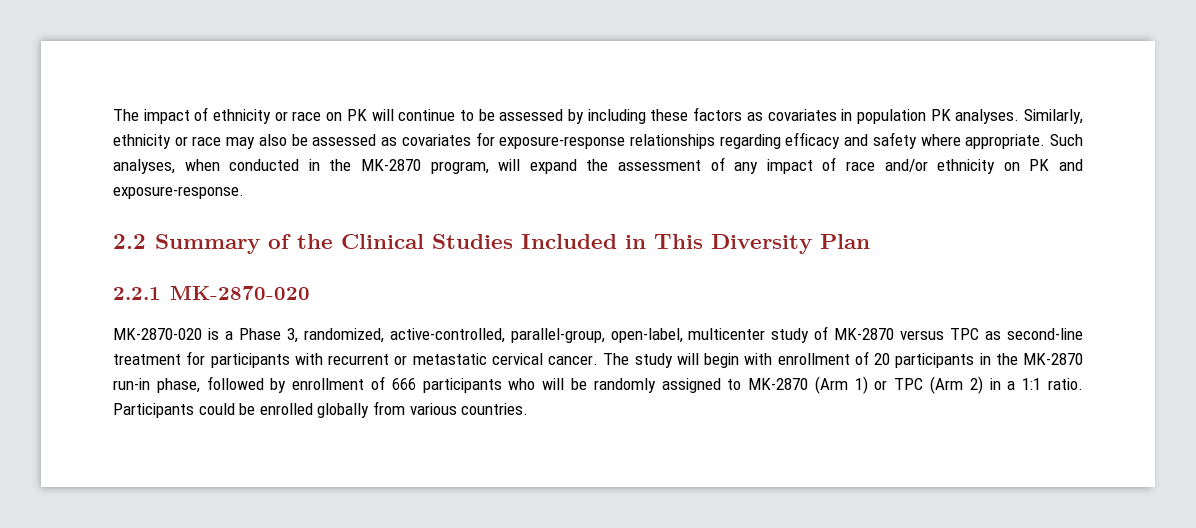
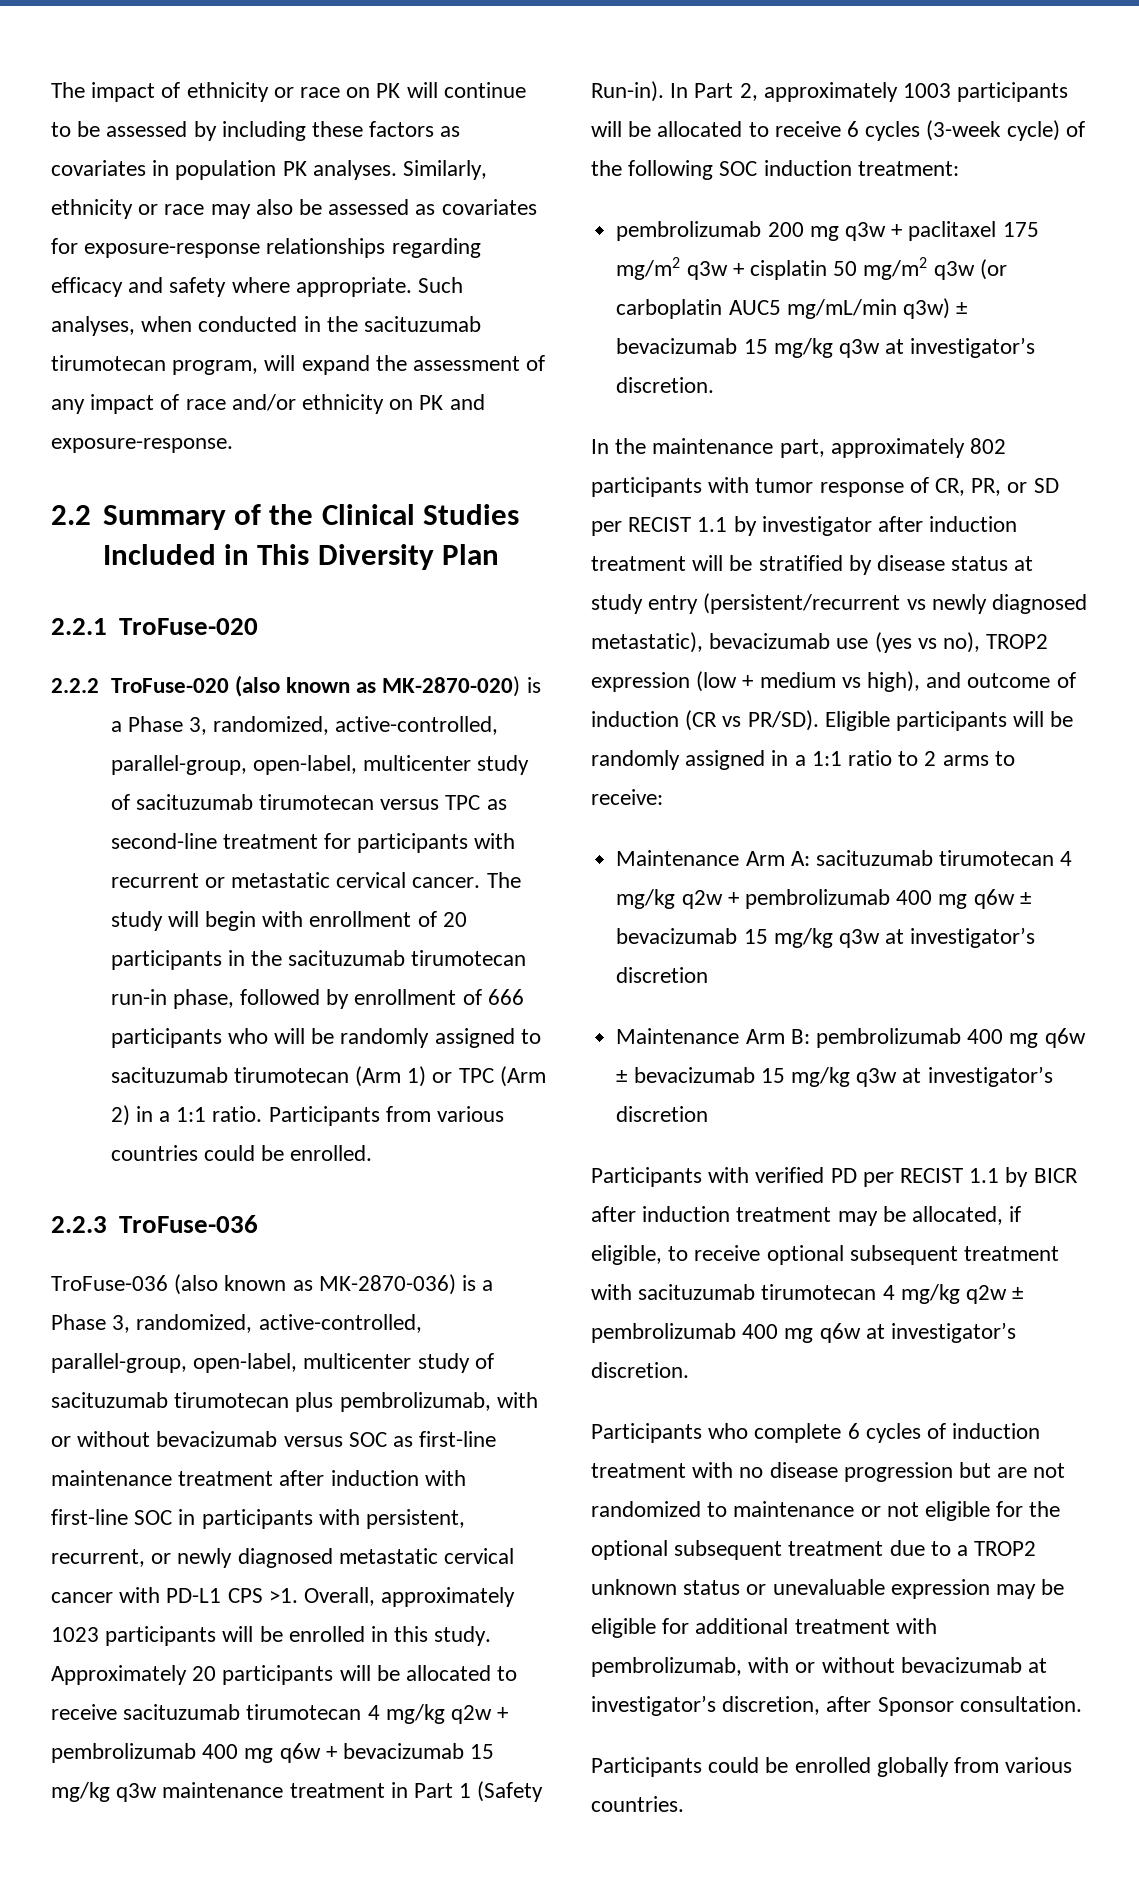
- Such analyses, when conducted in the MK-2870 program, will expand the assessment of any impact of race and/or ethnicity on PK and exposure-response.
+ Such analyses, when conducted in the sacituzumab tirumotecan program, will expand the assessment of any impact of race and/or ethnicity on PK and exposure-response.
- 2.2.1 MK-2870-020
- MK-2870-020 is a Phase 3, randomized, active-controlled, parallel-group, open-label, multicenter study of MK-2870 versus TPC as second-line treatment for participants with recurrent or metastatic cervical cancer.
+ 2.2.1 TroFuse-020
+ 2.2.2 TroFuse-020 (also known as MK-2870-020) is a Phase 3, randomized, active-controlled, parallel-group, open-label, multicenter study of sacituzumab tirumotecan versus TPC as second-line treatment for participants with recurrent or metastatic cervical cancer.
- The study will begin with enrollment of 20 participants in the MK-2870 run-in phase, followed by enrollment of 666 participants who will be randomly assigned to MK-2870 (Arm 1) or TPC (Arm 2) in a 1:1 ratio.
+ The study will begin with enrollment of 20 participants in the sacituzumab tirumotecan run-in phase, followed by enrollment of 666 participants who will be randomly assigned to sacituzumab tirumotecan (Arm 1) or TPC (Arm 2) in a 1:1 ratio.
+ Participants from various countries could be enrolled.
+ 2.2.3 TroFuse-036
+ TroFuse-036 (also known as MK-2870-036) is a Phase 3, randomized, active-controlled, parallel-group, open-label, multicenter study of sacituzumab tirumotecan plus pembrolizumab, with or without bevacizumab versus SOC as first-line maintenance treatment after induction with first-line SOC in participants with persistent, recurrent, or newly diagnosed metastatic cervical cancer with PD-L1 CPS >1. Overall, approximately 1023 participants will be enrolled in this study. Approximately 20 participants will be allocated to receive sacituzumab tirumotecan 4 mg/kg q2w + pembrolizumab 400 mg q6w + bevacizumab 15 mg/kg q3w maintenance treatment in Part 1 (Safety Run-in). In Part 2, approximately 1003 participants will be allocated to receive 6 cycles (3-week cycle) of the following SOC induction treatment:
+ pembrolizumab 200 mg q3w + paclitaxel 175 mg/m2 q3w + cisplatin 50 mg/m2 q3w (or carboplatin AUC5 mg/mL/min q3w) ± bevacizumab 15 mg/kg q3w at investigator’s discretion.
+ In the maintenance part, approximately 802 participants with tumor response of CR, PR, or SD per RECIST 1.1 by investigator after induction treatment will be stratified by disease status at study entry (persistent/recurrent vs newly diagnosed metastatic), bevacizumab use (yes vs no), TROP2 expression (low + medium vs high), and outcome of induction (CR vs PR/SD). Eligible participants will be randomly assigned in a 1:1 ratio to 2 arms to receive:
+ Maintenance Arm A: sacituzumab tirumotecan 4 mg/kg q2w + pembrolizumab 400 mg q6w ± bevacizumab 15 mg/kg q3w at investigator’s discretion
+ Maintenance Arm B: pembrolizumab 400 mg q6w ± bevacizumab 15 mg/kg q3w at investigator’s discretion
+ Participants with verified PD per RECIST 1.1 by BICR after induction treatment may be allocated, if eligible, to receive optional subsequent treatment with sacituzumab tirumotecan 4 mg/kg q2w ± pembrolizumab 400 mg q6w at investigator’s discretion.
+ Participants who complete 6 cycles of induction treatment with no disease progression but are not randomized to maintenance or not eligible for the optional subsequent treatment due to a TROP2 unknown status or unevaluable expression may be eligible for additional treatment with pembrolizumab, with or without bevacizumab at investigator’s discretion, after Sponsor consultation.

